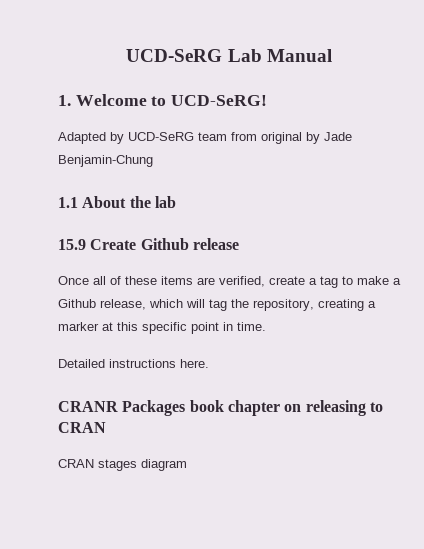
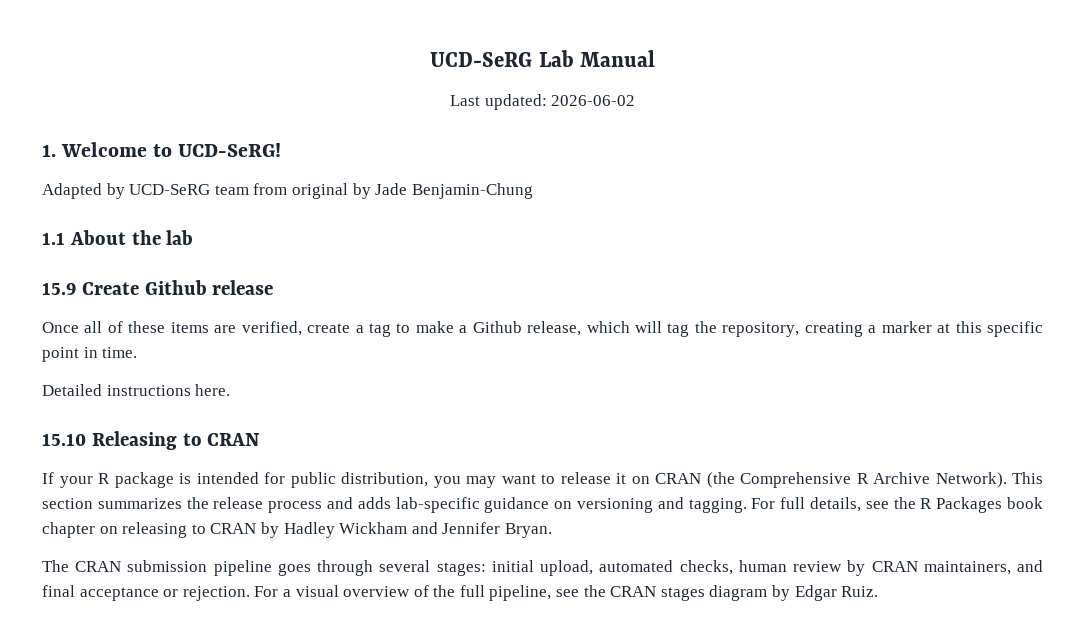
+ Last updated: 2026-06-02
- CRANR Packages book chapter on releasing to CRAN
- CRAN stages diagram
+ 15.10 Releasing to CRAN
+ If your R package is intended for public distribution, you may want to release it on CRAN (the Comprehensive R Archive Network). This section summarizes the release process and adds lab-specific guidance on versioning and tagging. For full details, see the R Packages book chapter on releasing to CRAN by Hadley Wickham and Jennifer Bryan.
+ The CRAN submission pipeline goes through several stages: initial upload, automated checks, human review by CRAN maintainers, and final acceptance or rejection. For a visual overview of the full pipeline, see the CRAN stages diagram by Edgar Ruiz.

